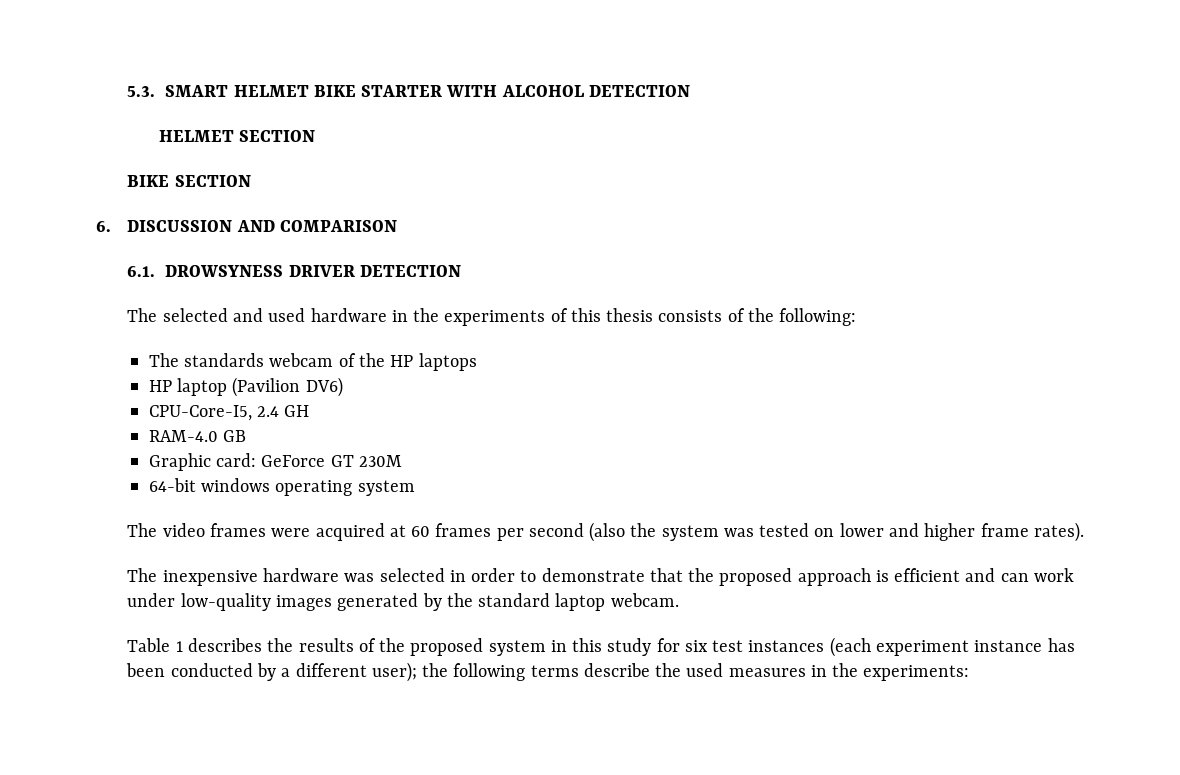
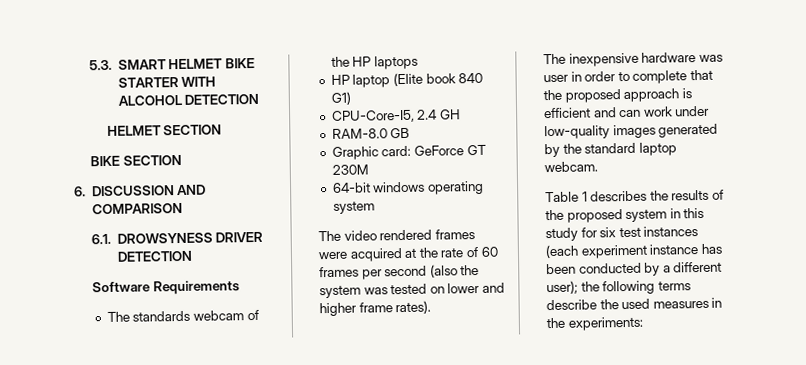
- The selected and used hardware in the experiments of this thesis consists of the following:
+ Software Requirements
- HP laptop (Pavilion DV6)
+ HP laptop (Elite book 840 G1)
- RAM-4.0 GB
+ RAM-8.0 GB
- The video frames were acquired at 60 frames per second (also the system was tested on lower and higher frame rates).
+ The video rendered frames were acquired at the rate of 60 frames per second (also the system was tested on lower and higher frame rates).
- The inexpensive hardware was selected in order to demonstrate that the proposed approach is efficient and can work under low-quality images generated by the standard laptop webcam.
+ The inexpensive hardware was user in order to complete that the proposed approach is efficient and can work under low-quality images generated by the standard laptop webcam.

